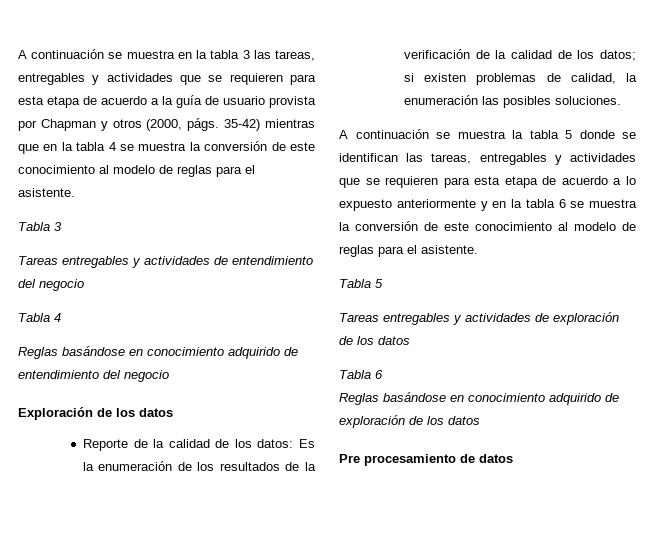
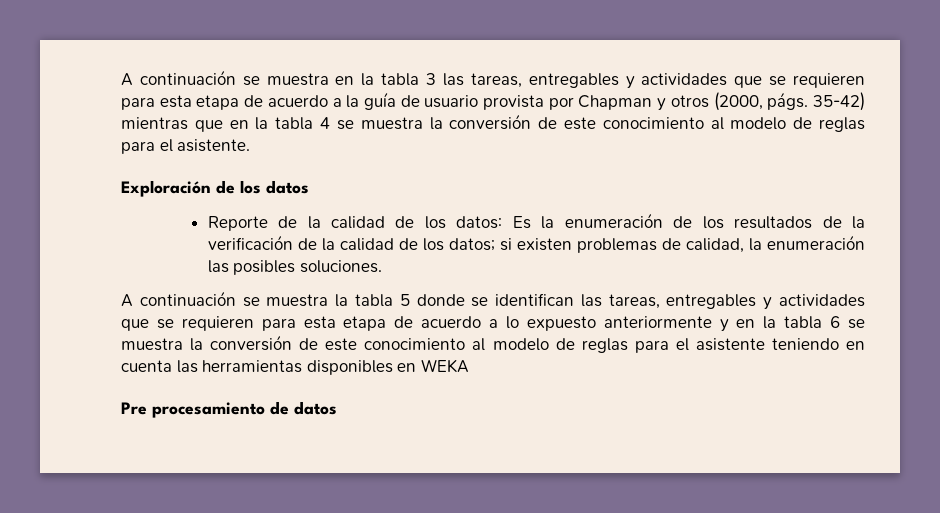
- Tabla 3
- Tareas entregables y actividades de entendimiento del negocio
- Tabla 4
- Reglas basándose en conocimiento adquirido de entendimiento del negocio
- A continuación se muestra la tabla 5 donde se identifican las tareas, entregables y actividades que se requieren para esta etapa de acuerdo a lo expuesto anteriormente y en la tabla 6 se muestra la conversión de este conocimiento al modelo de reglas para el asistente.
- Tabla 5
- Tareas entregables y actividades de exploración de los datos
- Tabla 6
- Reglas basándose en conocimiento adquirido de exploración de los datos
+ A continuación se muestra la tabla 5 donde se identifican las tareas, entregables y actividades que se requieren para esta etapa de acuerdo a lo expuesto anteriormente y en la tabla 6 se muestra la conversión de este conocimiento al modelo de reglas para el asistente teniendo en cuenta las herramientas disponibles en WEKA

